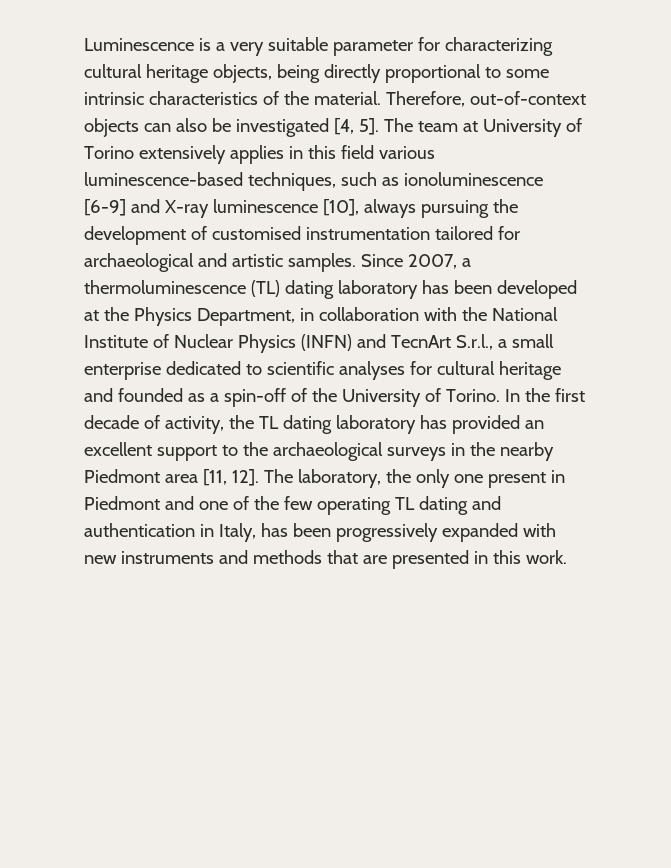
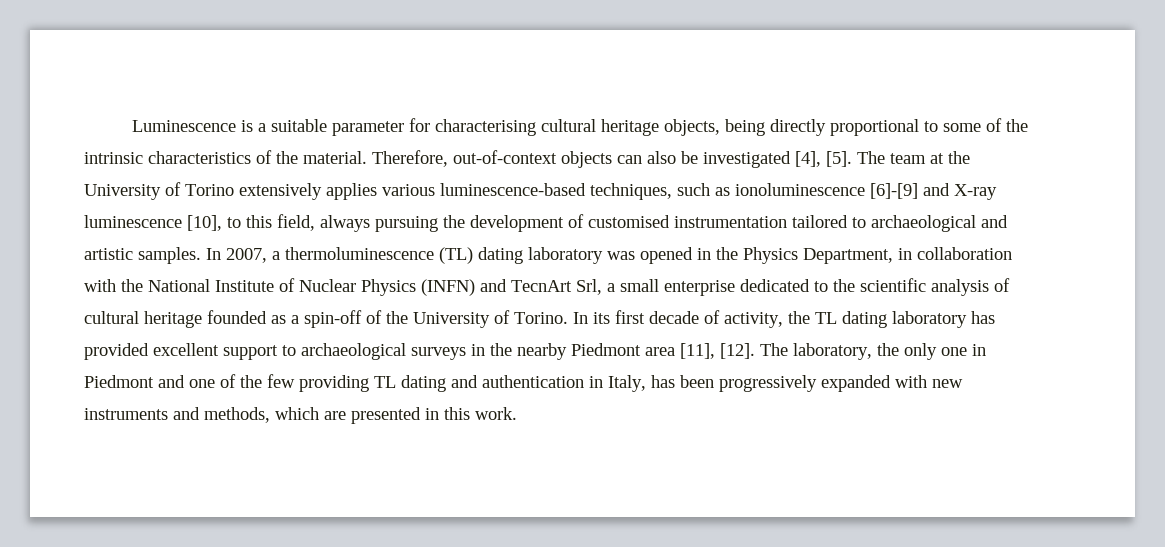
- Luminescence is a very suitable parameter for characterizing cultural heritage objects, being directly proportional to some intrinsic characteristics of the material.
+ Luminescence is a suitable parameter for characterising cultural heritage objects, being directly proportional to some of the intrinsic characteristics of the material.
- Therefore, out-of-context objects can also be investigated [4, 5].
+ Therefore, out-of-context objects can also be investigated [4], [5].
- The team at University of Torino extensively applies in this field various luminescence-based techniques, such as ionoluminescence [6-9] and X-ray luminescence [10], always pursuing the development of customised instrumentation tailored for archaeological and artistic samples.
+ The team at the University of Torino extensively applies various luminescence-based techniques, such as ionoluminescence [6]-[9] and X-ray luminescence [10], to this field, always pursuing the development of customised instrumentation tailored to archaeological and artistic samples.
- Since 2007, a thermoluminescence (TL) dating laboratory has been developed at the Physics Department, in collaboration with the National Institute of Nuclear Physics (INFN) and TecnArt S.r.l., a small enterprise dedicated to scientific analyses for cultural heritage and founded as a spin-off of the University of Torino.
+ In 2007, a thermoluminescence (TL) dating laboratory was opened in the Physics Department, in collaboration with the National Institute of Nuclear Physics (INFN) and TecnArt Srl, a small enterprise dedicated to the scientific analysis of cultural heritage founded as a spin-off of the University of Torino.
- In the first decade of activity, the TL dating laboratory has provided an excellent support to the archaeological surveys in the nearby Piedmont area [11, 12].
+ In its first decade of activity, the TL dating laboratory has provided excellent support to archaeological surveys in the nearby Piedmont area [11], [12].
- The laboratory, the only one present in Piedmont and one of the few operating TL dating and authentication in Italy, has been progressively expanded with new instruments and methods that are presented in this work.
+ The laboratory, the only one in Piedmont and one of the few providing TL dating and authentication in Italy, has been progressively expanded with new instruments and methods, which are presented in this work.

